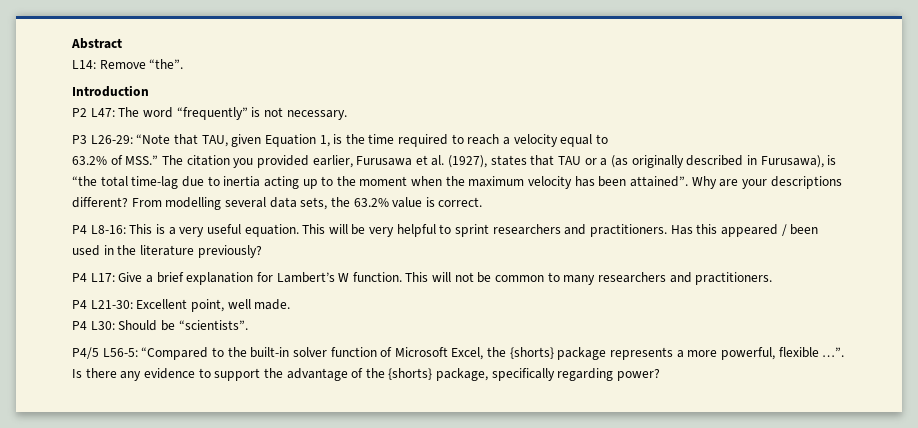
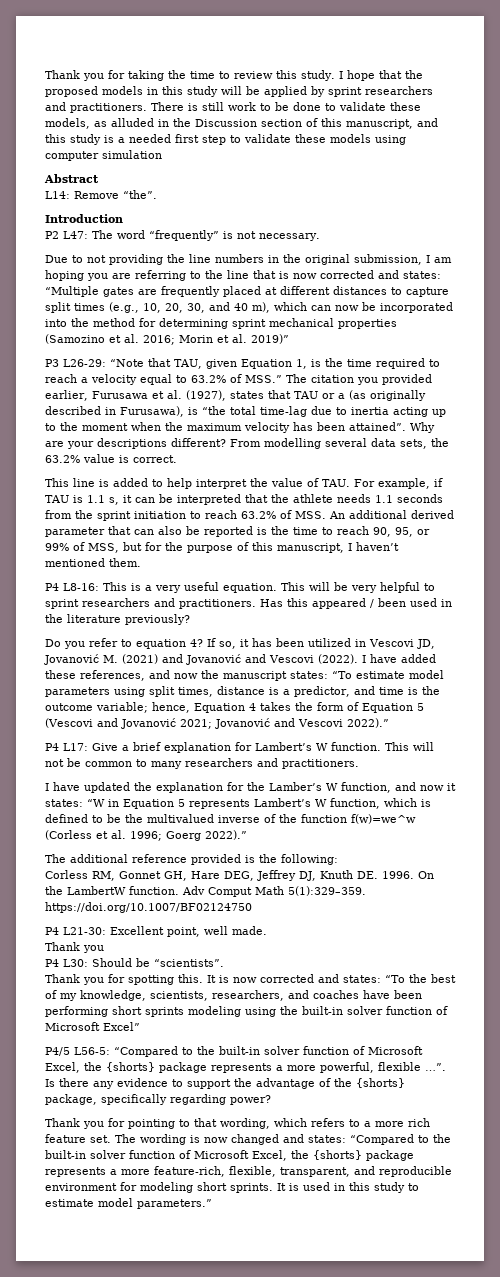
+ Thank you for taking the time to review this study. I hope that the proposed models in this study will be applied by sprint researchers and practitioners. There is still work to be done to validate these models, as alluded in the Discussion section of this manuscript, and this study is a needed first step to validate these models using computer simulation
+ Due to not providing the line numbers in the original submission, I am hoping you are referring to the line that is now corrected and states: “Multiple gates are frequently placed at different distances to capture split times (e.g., 10, 20, 30, and 40 m), which can now be incorporated into the method for determining sprint mechanical properties (Samozino et al. 2016; Morin et al. 2019)”
- P3 L26-29: “Note that TAU, given Equation 1, is the time required to reach a velocity equal to
- 63.2% of MSS.” The citation you provided earlier, Furusawa et al. (1927), states that TAU or a (as originally described in Furusawa), is “the total time-lag due to inertia acting up to the moment when the maximum velocity has been attained”.
+ P3 L26-29: “Note that TAU, given Equation 1, is the time required to reach a velocity equal to 63.2% of MSS.” The citation you provided earlier, Furusawa et al. (1927), states that TAU or a (as originally described in Furusawa), is “the total time-lag due to inertia acting up to the moment when the maximum velocity has been attained”.
+ This line is added to help interpret the value of TAU. For example, if TAU is 1.1 s, it can be interpreted that the athlete needs 1.1 seconds from the sprint initiation to reach 63.2% of MSS. An additional derived parameter that can also be reported is the time to reach 90, 95, or 99% of MSS, but for the purpose of this manuscript, I haven’t mentioned them.
+ Do you refer to equation 4? If so, it has been utilized in Vescovi JD, Jovanović M. (2021) and Jovanović and Vescovi (2022). I have added these references, and now the manuscript states: “To estimate model parameters using split times, distance is a predictor, and time is the outcome variable; hence, Equation 4 takes the form of Equation 5 (Vescovi and Jovanović 2021; Jovanović and Vescovi 2022).”
+ I have updated the explanation for the Lamber’s W function, and now it states: “W in Equation 5 represents Lambert’s W function, which is defined to be the multivalued inverse of the function f(w)=we^w (Corless et al. 1996; Goerg 2022).”
+ The additional reference provided is the following:
+ Corless RM, Gonnet GH, Hare DEG, Jeffrey DJ, Knuth DE. 1996. On the LambertW function. Adv Comput Math 5(1):329–359. https://doi.org/10.1007/BF02124750
  P4 L21-30: Excellent point, well made.
+ Thank you
+ Thank you for spotting this. It is now corrected and states: “To the best of my knowledge, scientists, researchers, and coaches have been performing short sprints modeling using the built-in solver function of Microsoft Excel”
+ Thank you for pointing to that wording, which refers to a more rich feature set. The wording is now changed and states: “Compared to the built-in solver function of Microsoft Excel, the {shorts} package represents a more feature-rich, flexible, transparent, and reproducible environment for modeling short sprints. It is used in this study to estimate model parameters.”

